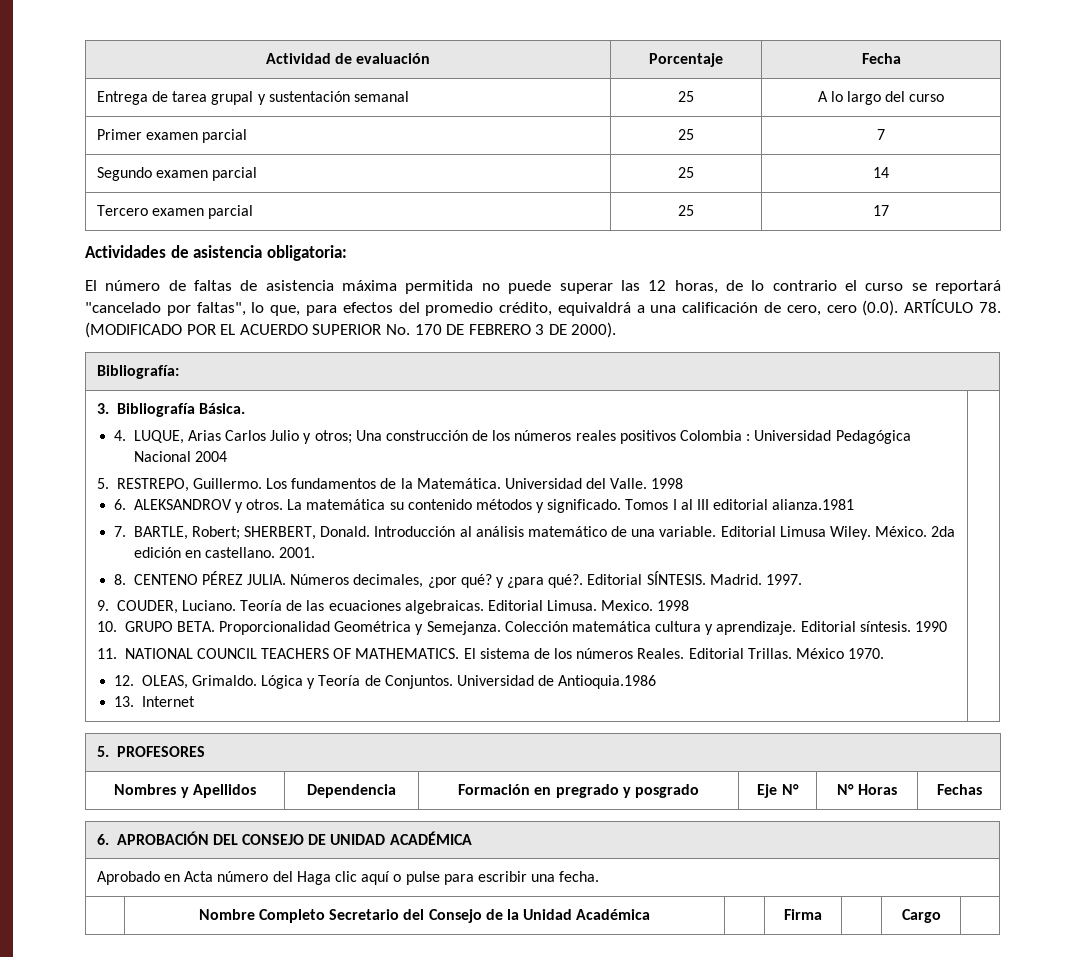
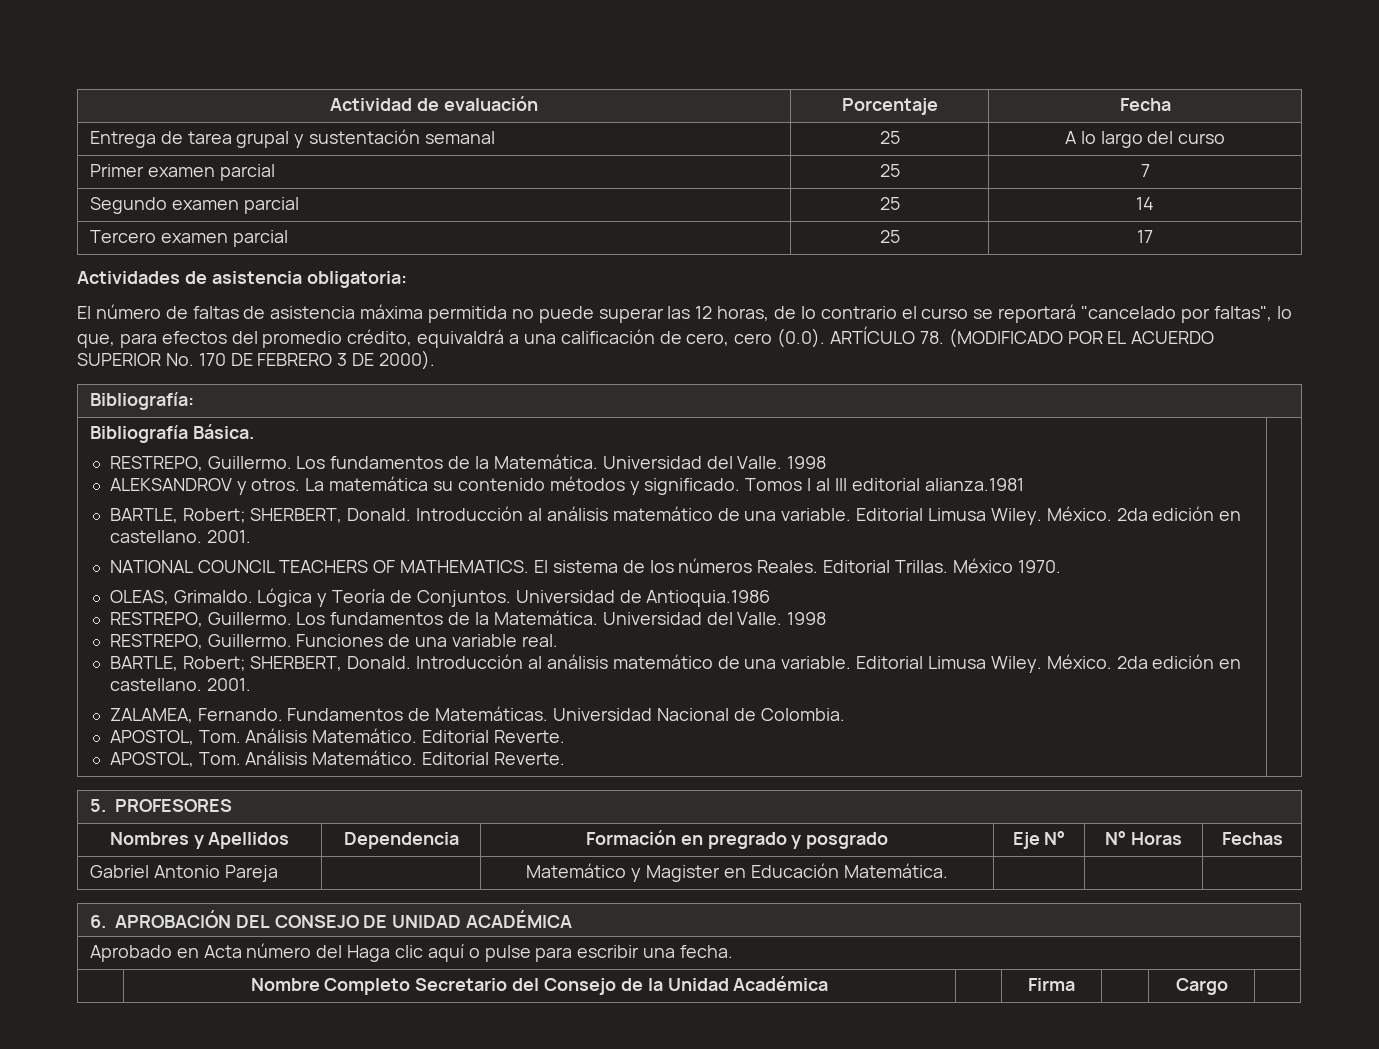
- 3. Bibliografía Básica.
- 4. LUQUE, Arias Carlos Julio y otros; Una construcción de los números reales positivos Colombia : Universidad Pedagógica Nacional 2004
- 5. RESTREPO, Guillermo.
+ Bibliografía Básica.
+ RESTREPO, Guillermo.
- 6. ALEKSANDROV y otros.
+ ALEKSANDROV y otros.
  Tomos I al III editorial alianza.1981
- 7. BARTLE, Robert; SHERBERT, Donald.
+ BARTLE, Robert; SHERBERT, Donald.
- 8. CENTENO PÉREZ JULIA. Números decimales, ¿por qué? y ¿para qué?. Editorial SÍNTESIS. Madrid. 1997.
- 9. COUDER, Luciano. Teoría de las ecuaciones algebraicas. Editorial Limusa. Mexico. 1998
- 10. GRUPO BETA. Proporcionalidad Geométrica y Semejanza. Colección matemática cultura y aprendizaje. Editorial síntesis. 1990
- 11. NATIONAL COUNCIL TEACHERS OF MATHEMATICS.
+ NATIONAL COUNCIL TEACHERS OF MATHEMATICS.
- 12. OLEAS, Grimaldo.
+ OLEAS, Grimaldo.
  Universidad de Antioquia.1986
- 13. Internet
+ RESTREPO, Guillermo. Los fundamentos de la Matemática. Universidad del Valle. 1998
+ RESTREPO, Guillermo. Funciones de una variable real.
+ BARTLE, Robert; SHERBERT, Donald. Introducción al análisis matemático de una variable. Editorial Limusa Wiley. México. 2da edición en castellano. 2001.
+ ZALAMEA, Fernando. Fundamentos de Matemáticas. Universidad Nacional de Colombia.
+ APOSTOL, Tom. Análisis Matemático. Editorial Reverte.
+ APOSTOL, Tom. Análisis Matemático. Editorial Reverte.
+ Gabriel Antonio Pareja | | Matemático y Magister en Educación Matemática. | | |

